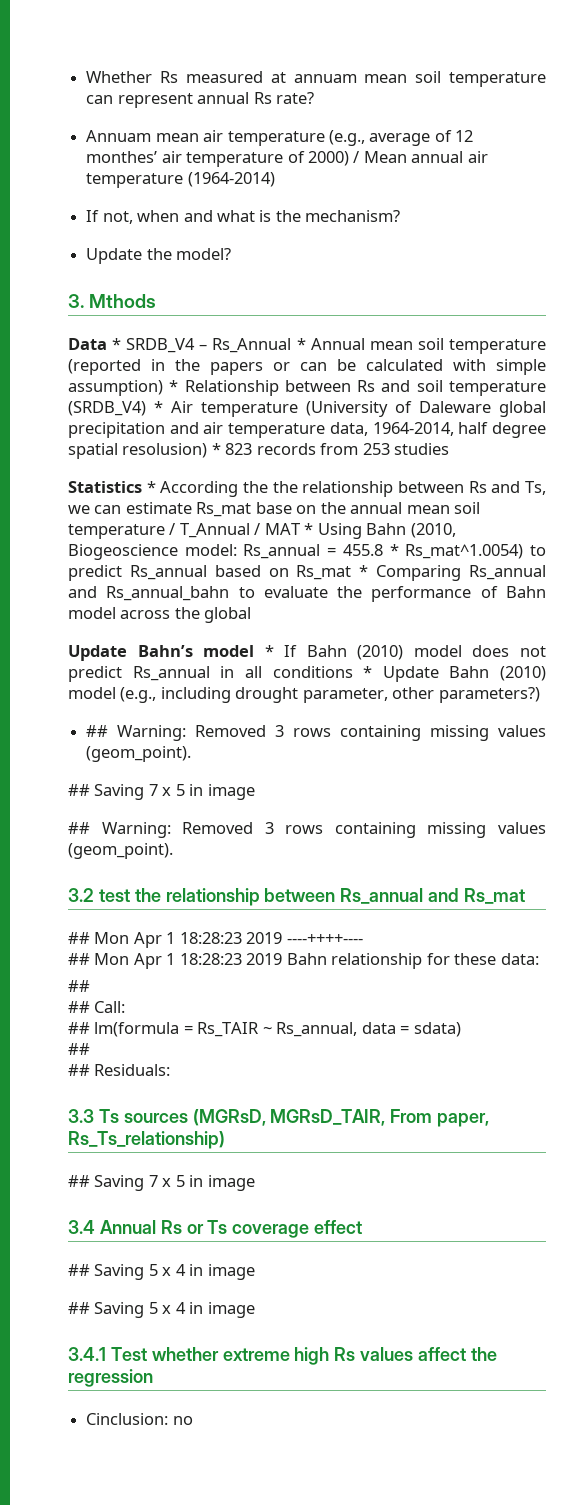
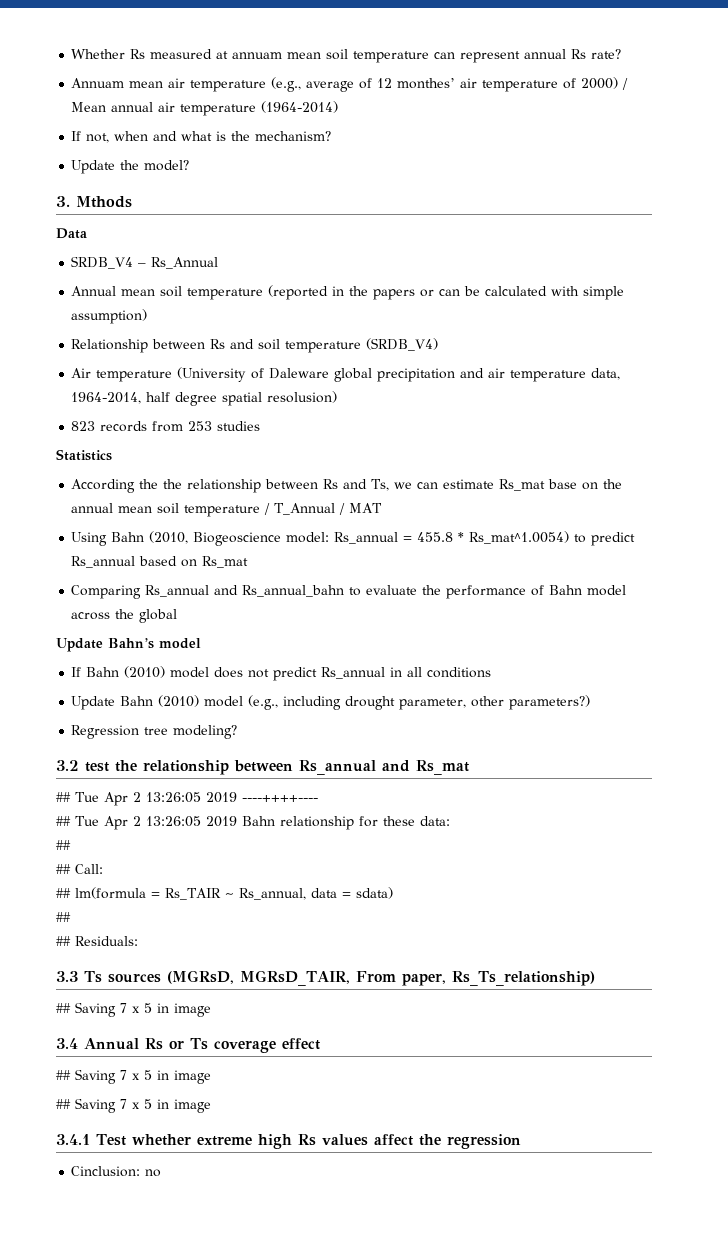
- Data * SRDB_V4 – Rs_Annual * Annual mean soil temperature (reported in the papers or can be calculated with simple assumption) * Relationship between Rs and soil temperature (SRDB_V4) * Air temperature (University of Daleware global precipitation and air temperature data, 1964-2014, half degree spatial resolusion) * 823 records from 253 studies
+ Data
+ SRDB_V4 – Rs_Annual
+ Annual mean soil temperature (reported in the papers or can be calculated with simple assumption)
+ Relationship between Rs and soil temperature (SRDB_V4)
+ Air temperature (University of Daleware global precipitation and air temperature data, 1964-2014, half degree spatial resolusion)
+ 823 records from 253 studies
- Statistics * According the the relationship between Rs and Ts, we can estimate Rs_mat base on the annual mean soil temperature / T_Annual / MAT * Using Bahn (2010, Biogeoscience model: Rs_annual = 455.8 * Rs_mat^1.0054) to predict Rs_annual based on Rs_mat * Comparing Rs_annual and Rs_annual_bahn to evaluate the performance of Bahn model across the global
+ Statistics
+ According the the relationship between Rs and Ts, we can estimate Rs_mat base on the annual mean soil temperature / T_Annual / MAT
+ Using Bahn (2010, Biogeoscience model: Rs_annual = 455.8 * Rs_mat^1.0054) to predict Rs_annual based on Rs_mat
+ Comparing Rs_annual and Rs_annual_bahn to evaluate the performance of Bahn model across the global
- Update Bahn’s model * If Bahn (2010) model does not predict Rs_annual in all conditions * Update Bahn (2010) model (e.g., including drought parameter, other parameters?)
- ## Warning: Removed 3 rows containing missing values (geom_point).
- ## Saving 7 x 5 in image
- ## Warning: Removed 3 rows containing missing values (geom_point).
+ Update Bahn’s model
+ If Bahn (2010) model does not predict Rs_annual in all conditions
+ Update Bahn (2010) model (e.g., including drought parameter, other parameters?)
+ Regression tree modeling?
- ## Mon Apr 1 18:28:23 2019 ----++++----
+ ## Tue Apr 2 13:26:05 2019 ----++++----
- ## Mon Apr 1 18:28:23 2019 Bahn relationship for these data:
+ ## Tue Apr 2 13:26:05 2019 Bahn relationship for these data:
  3.4 Annual Rs or Ts coverage effect
- ## Saving 5 x 4 in image
- ## Saving 5 x 4 in image
+ ## Saving 7 x 5 in image
+ ## Saving 7 x 5 in image

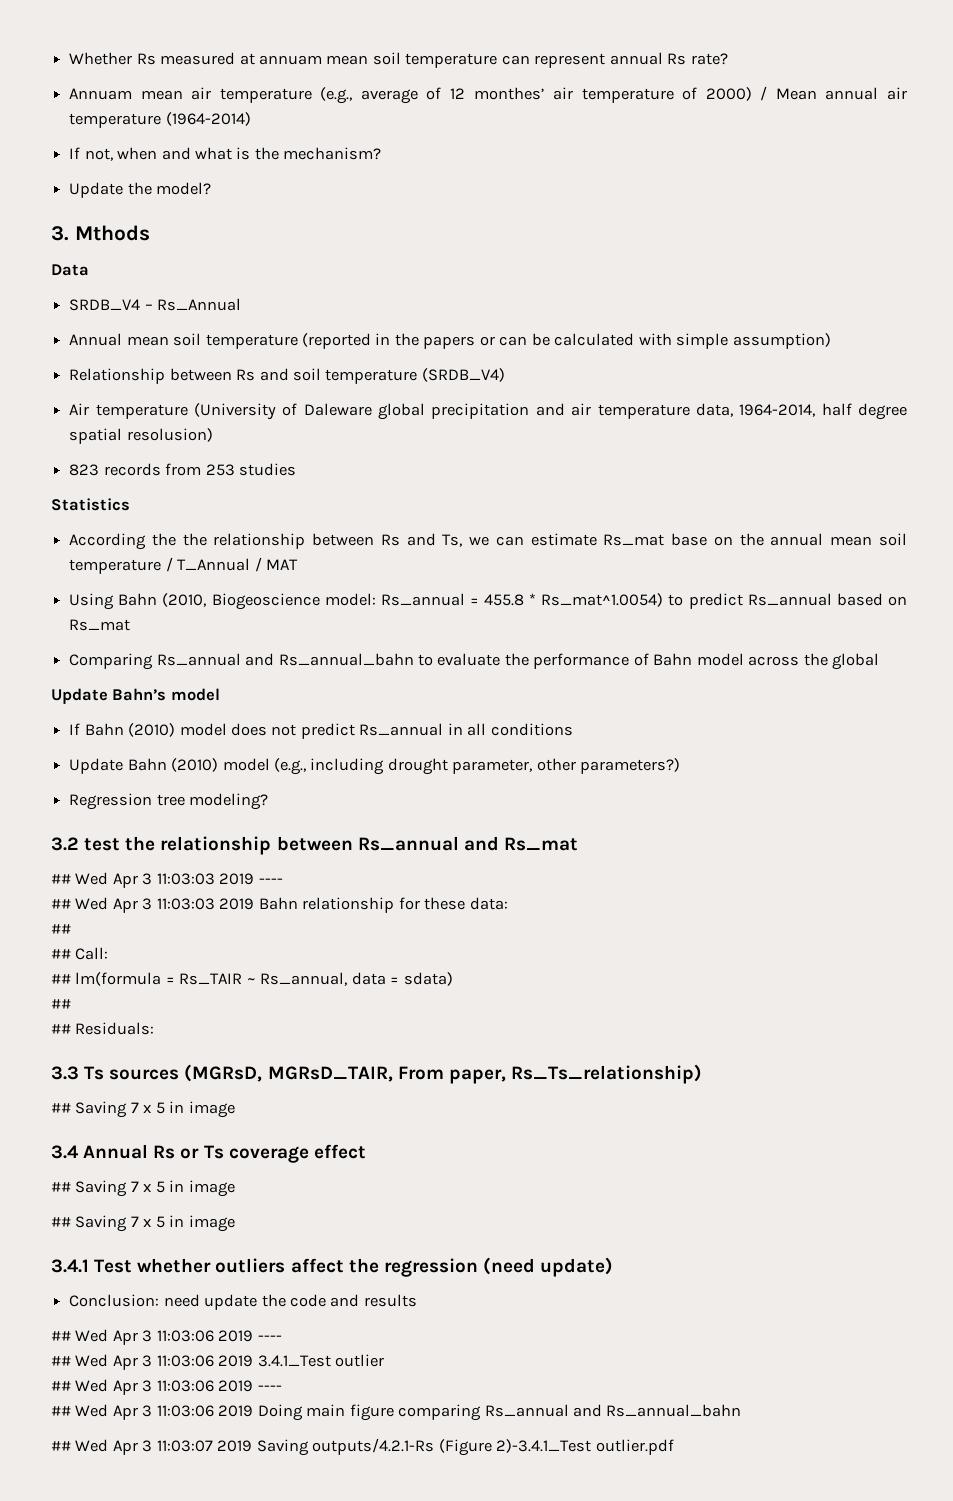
- ## Tue Apr 2 13:26:05 2019 ----++++----
- ## Tue Apr 2 13:26:05 2019 Bahn relationship for these data:
+ ## Wed Apr 3 11:03:03 2019 ----
+ ## Wed Apr 3 11:03:03 2019 Bahn relationship for these data:
- 3.4.1 Test whether extreme high Rs values affect the regression
- Cinclusion: no
+ 3.4.1 Test whether outliers affect the regression (need update)
+ Conclusion: need update the code and results
+ ## Wed Apr 3 11:03:06 2019 ----
+ ## Wed Apr 3 11:03:06 2019 3.4.1_Test outlier
+ ## Wed Apr 3 11:03:06 2019 ----
+ ## Wed Apr 3 11:03:06 2019 Doing main figure comparing Rs_annual and Rs_annual_bahn
+ ## Wed Apr 3 11:03:07 2019 Saving outputs/4.2.1-Rs (Figure 2)-3.4.1_Test outlier.pdf

